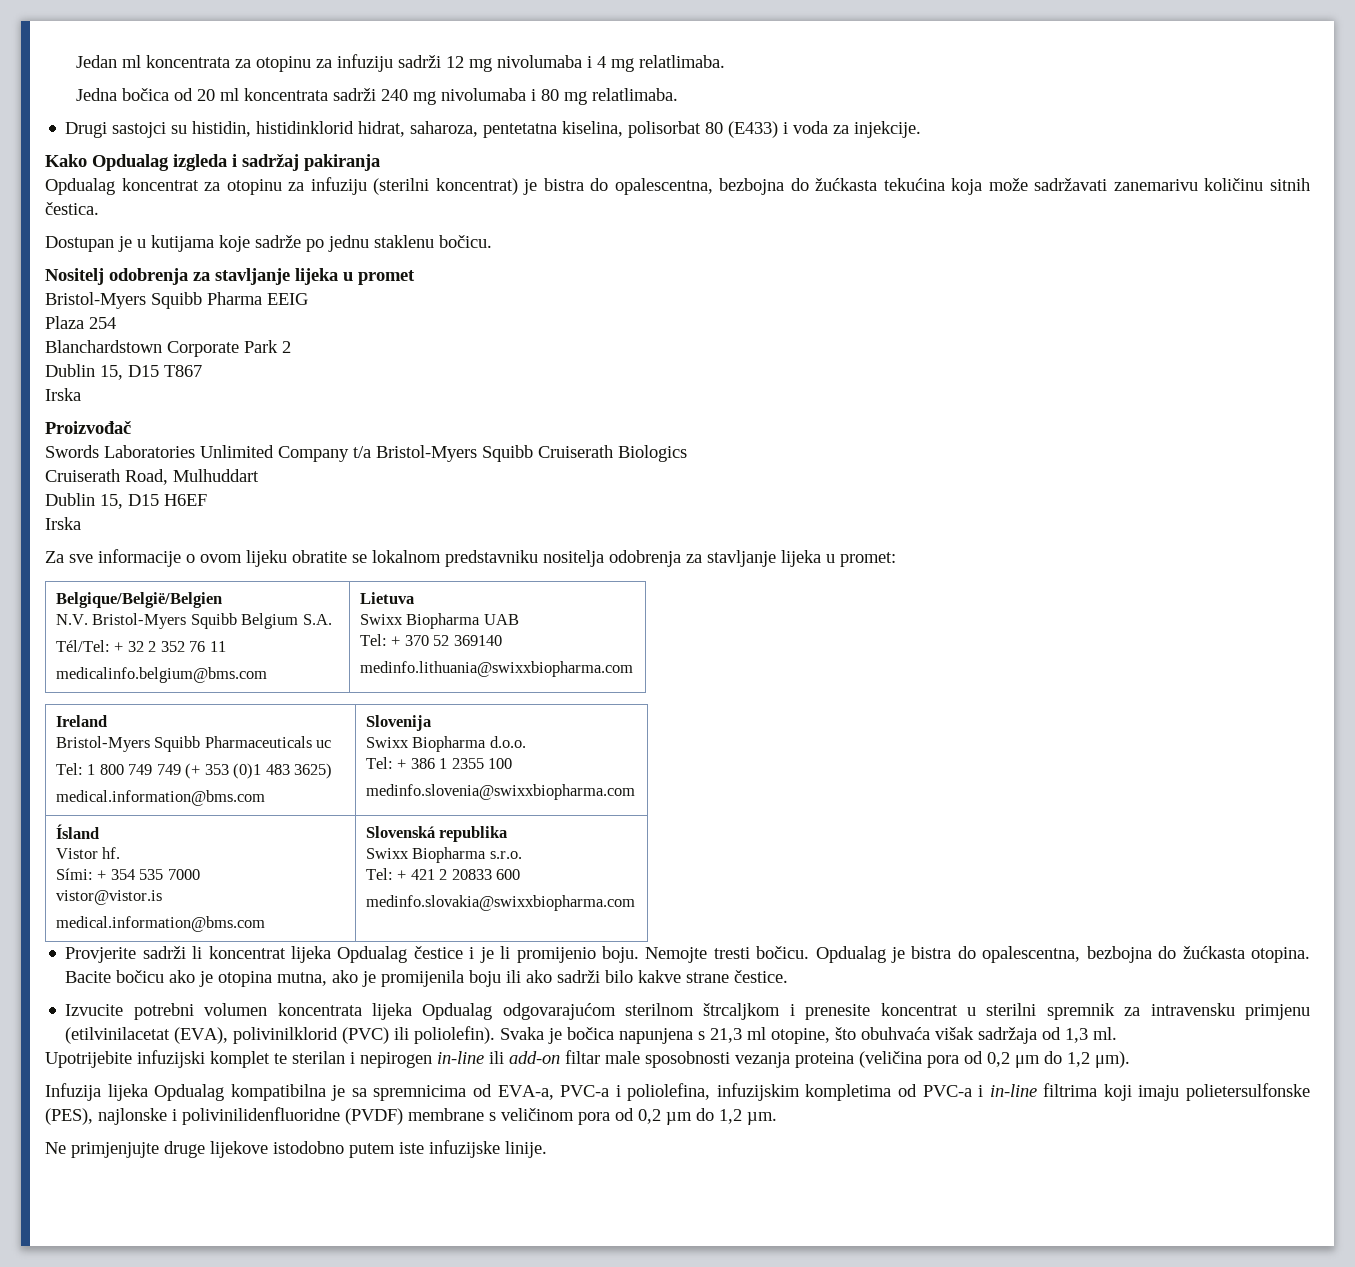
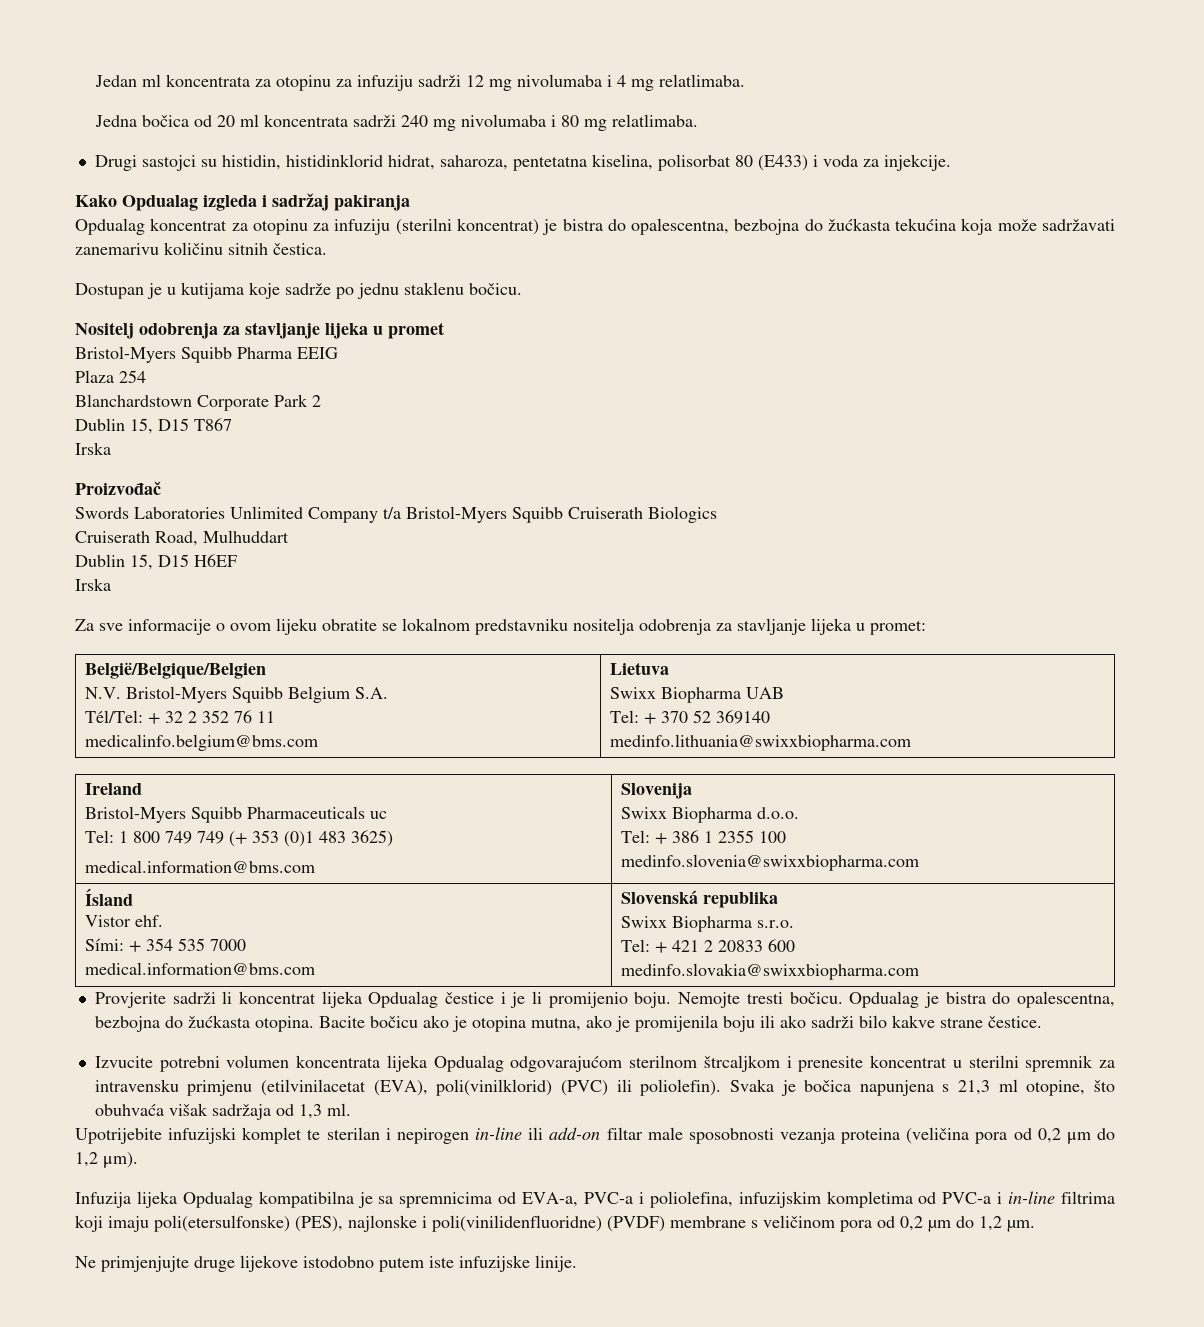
- Belgique/België/Belgien
+ België/Belgique/Belgien
  Ísland
- Vistor hf.
+ Vistor ehf.
  Sími: + 354 535 7000
- vistor@vistor.is
- Izvucite potrebni volumen koncentrata lijeka Opdualag odgovarajućom sterilnom štrcaljkom i prenesite koncentrat u sterilni spremnik za intravensku primjenu (etilvinilacetat (EVA), polivinilklorid (PVC) ili poliolefin).
+ Izvucite potrebni volumen koncentrata lijeka Opdualag odgovarajućom sterilnom štrcaljkom i prenesite koncentrat u sterilni spremnik za intravensku primjenu (etilvinilacetat (EVA), poli(vinilklorid) (PVC) ili poliolefin).
- Infuzija lijeka Opdualag kompatibilna je sa spremnicima od EVA-a, PVC-a i poliolefina, infuzijskim kompletima od PVC-a i in-line filtrima koji imaju polietersulfonske (PES), najlonske i polivinilidenfluoridne (PVDF) membrane s veličinom pora od 0,2 µm do 1,2 µm.
+ Infuzija lijeka Opdualag kompatibilna je sa spremnicima od EVA-a, PVC-a i poliolefina, infuzijskim kompletima od PVC-a i in-line filtrima koji imaju poli(etersulfonske) (PES), najlonske i poli(vinilidenfluoridne) (PVDF) membrane s veličinom pora od 0,2 µm do 1,2 µm.

